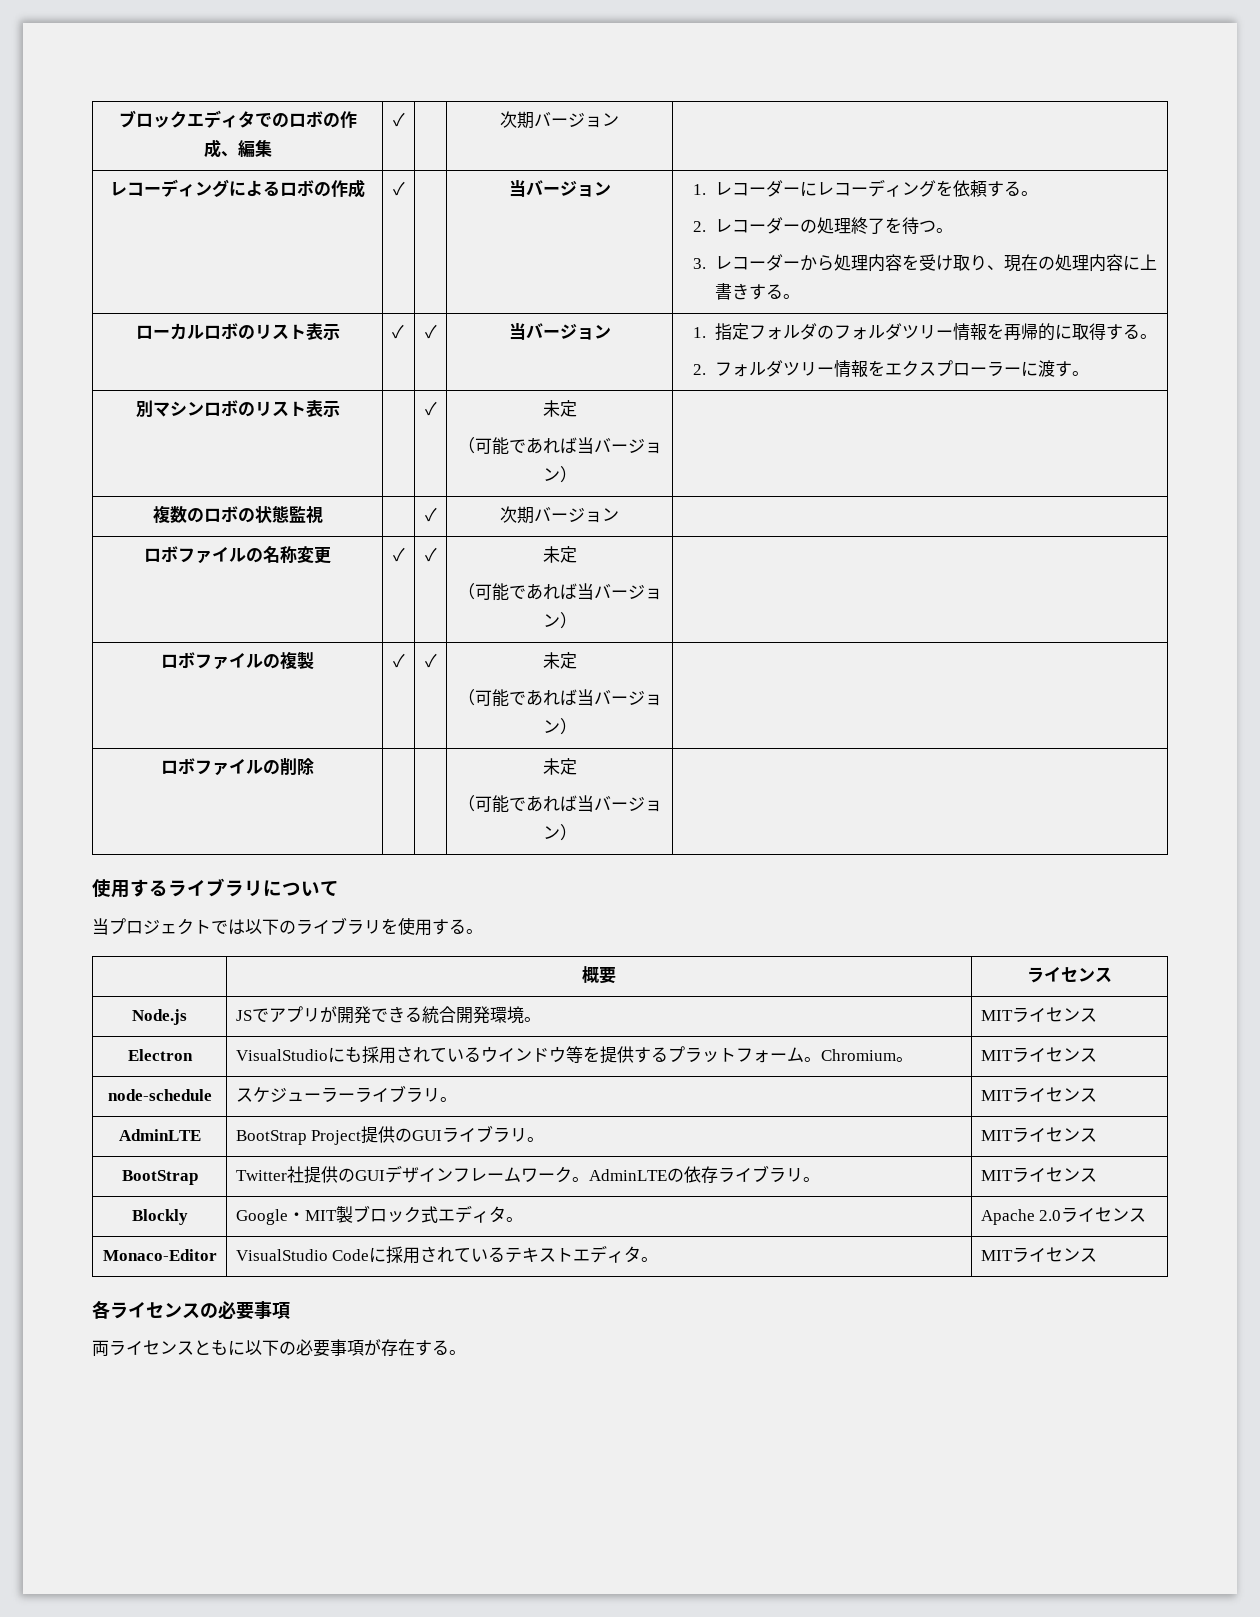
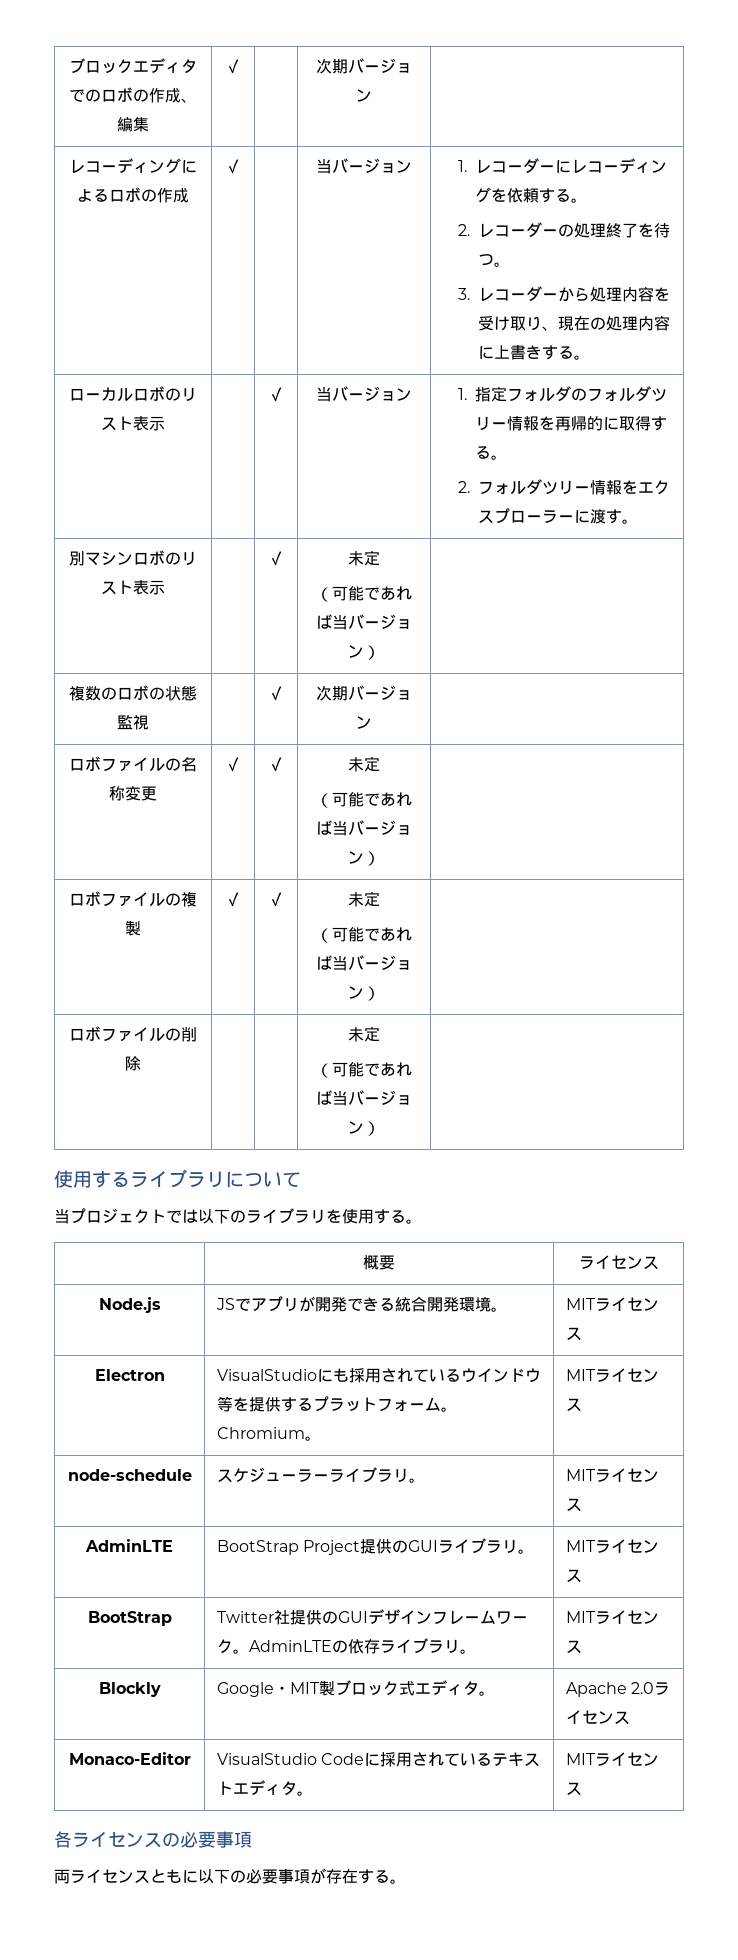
- ローカルロボのリスト表示 | ✓ | ✓ | 当バージョン | 1.指定フォルダのフォルダツリー情報を再帰的に取得する。
+ ローカルロボのリスト表示 | | ✓ | 当バージョン | 1.指定フォルダのフォルダツリー情報を再帰的に取得する。

